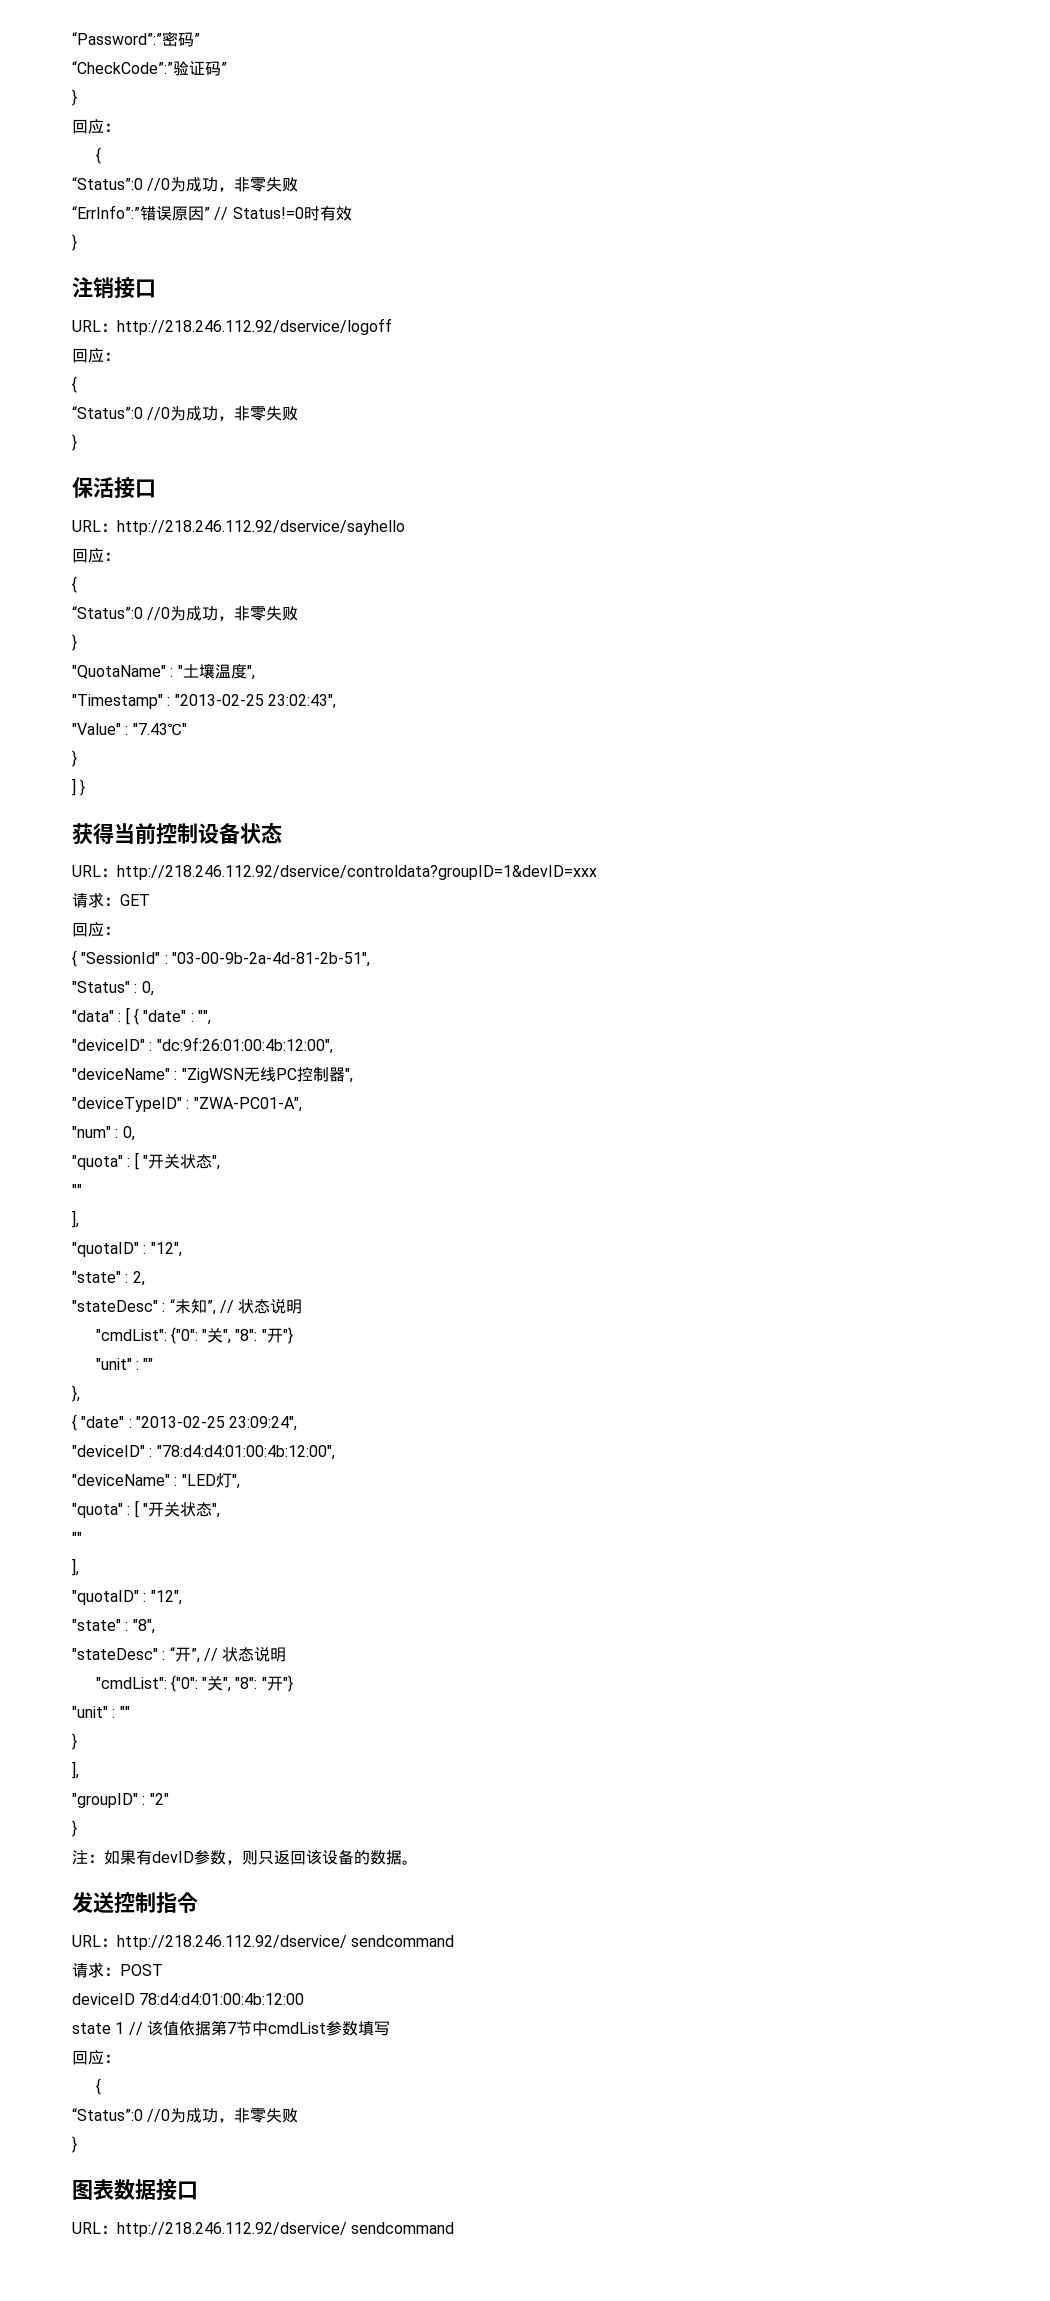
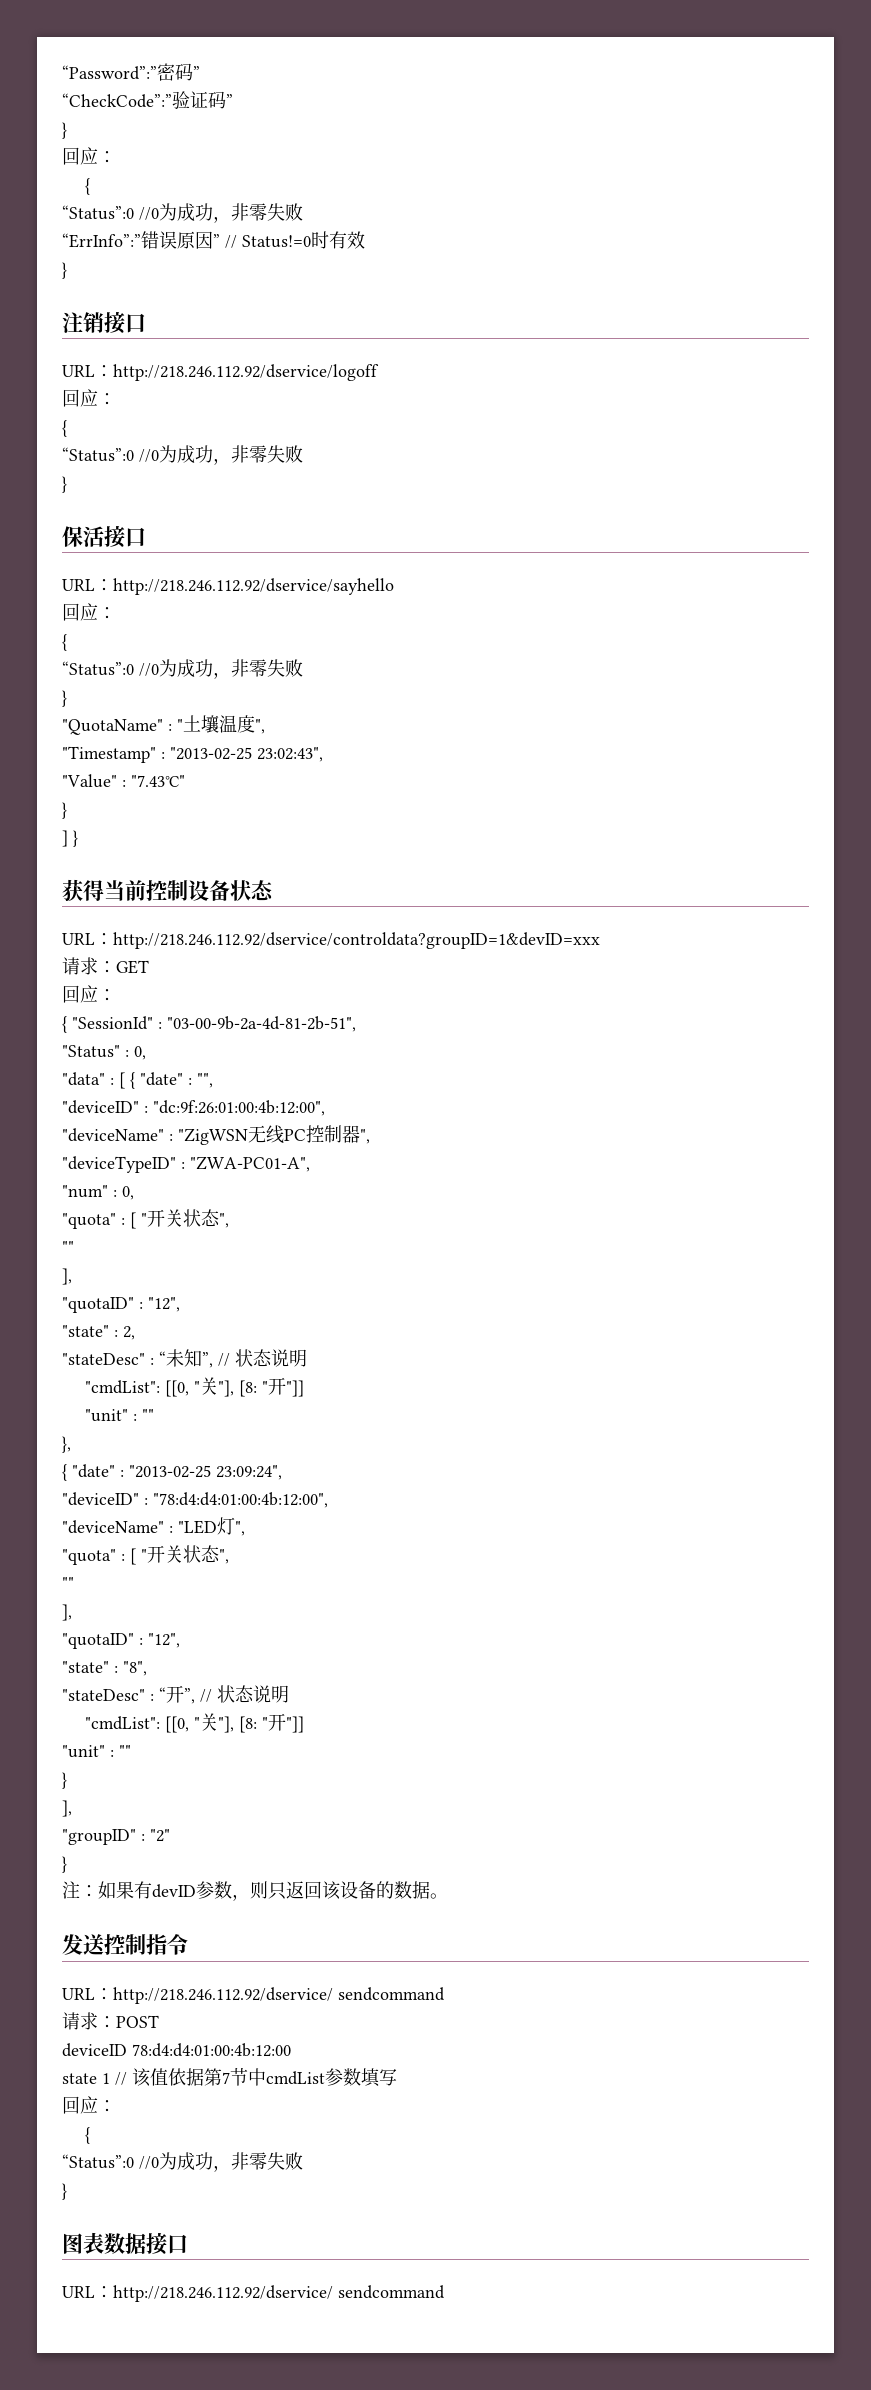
  "stateDesc" : “未知”, // 状态说明
- "cmdList": {"0": "关", "8": "开"}
+ "cmdList": [[0, "关"], [8: "开"]]
  "stateDesc" : “开”, // 状态说明
- "cmdList": {"0": "关", "8": "开"}
+ "cmdList": [[0, "关"], [8: "开"]]

